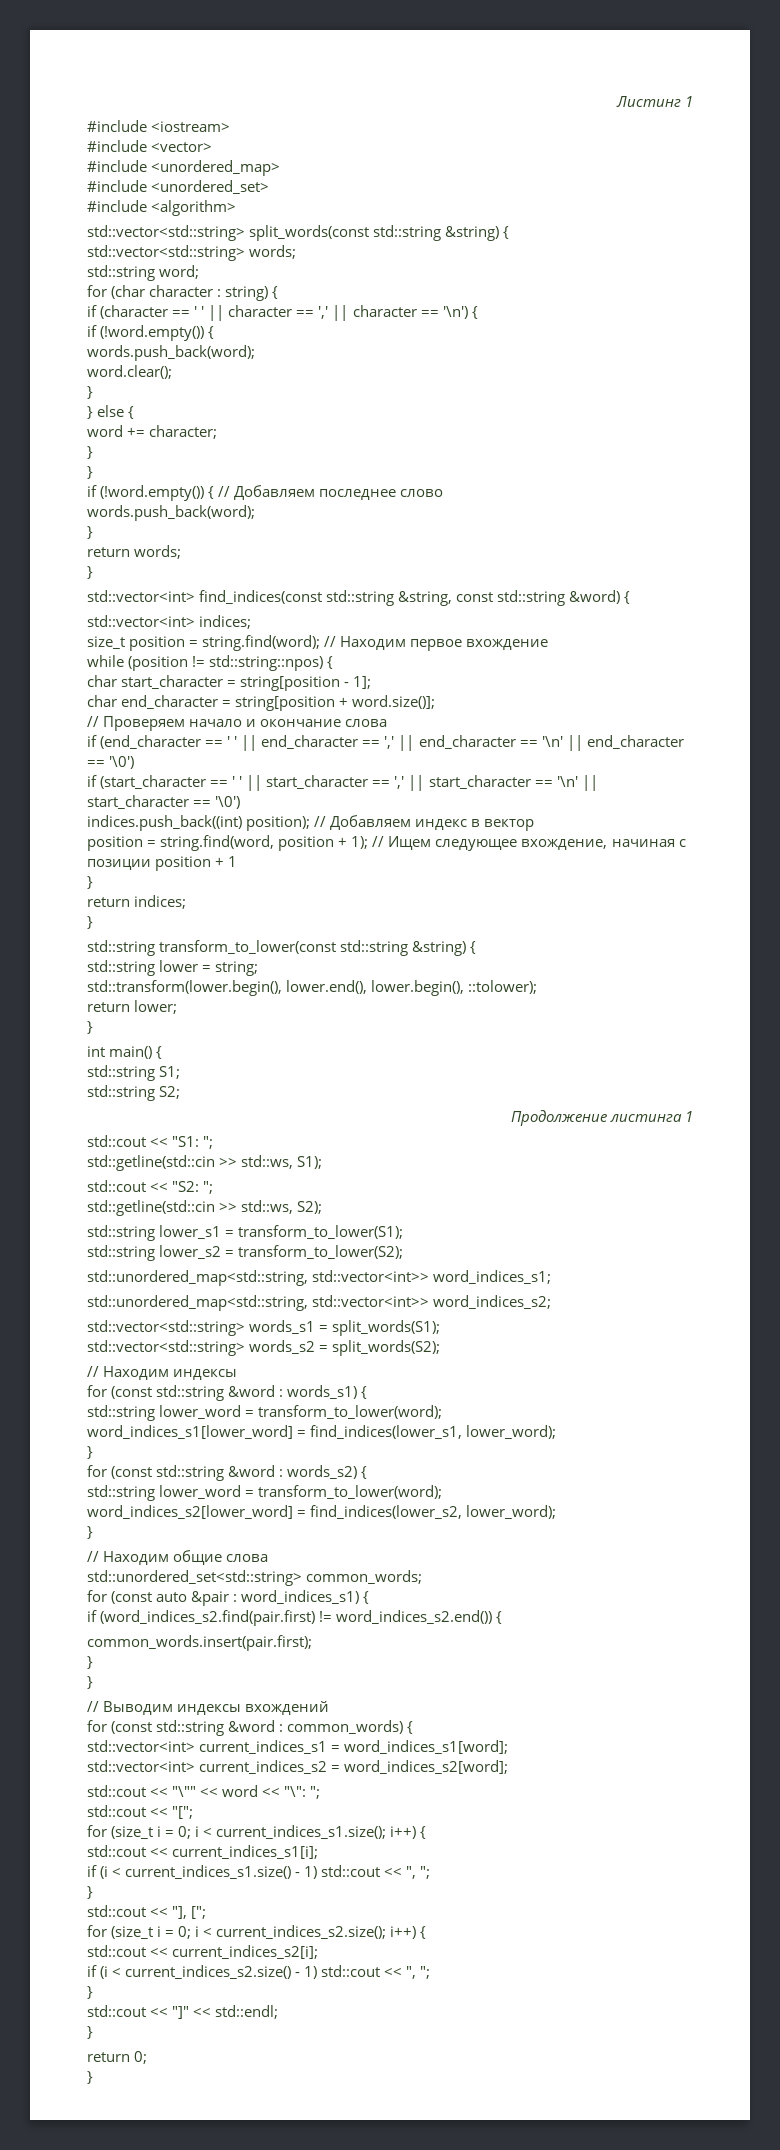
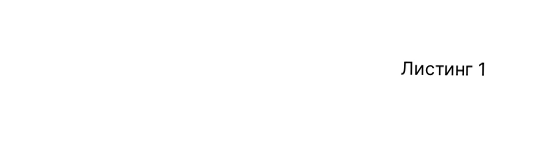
- #include <iostream>
- #include <vector>
- #include <unordered_map>
- #include <unordered_set>
- #include <algorithm>
- std::vector<std::string> split_words(const std::string &string) {
- std::vector<std::string> words;
- std::string word;
- for (char character : string) {
- if (character == ' ' || character == ',' || character == '\n') {
- if (!word.empty()) {
- words.push_back(word);
- word.clear();
- }
- } else {
- word += character;
- }
- }
- if (!word.empty()) { // Добавляем последнее слово
- words.push_back(word);
- }
- return words;
- }
- std::vector<int> find_indices(const std::string &string, const std::string &word) {
- std::vector<int> indices;
- size_t position = string.find(word); // Находим первое вхождение
- while (position != std::string::npos) {
- char start_character = string[position - 1];
- char end_character = string[position + word.size()];
- // Проверяем начало и окончание слова
- if (end_character == ' ' || end_character == ',' || end_character == '\n' || end_character == '\0')
- if (start_character == ' ' || start_character == ',' || start_character == '\n' || start_character == '\0')
- indices.push_back((int) position); // Добавляем индекс в вектор
- position = string.find(word, position + 1); // Ищем следующее вхождение, начиная с позиции position + 1
- }
- return indices;
- }
- std::string transform_to_lower(const std::string &string) {
- std::string lower = string;
- std::transform(lower.begin(), lower.end(), lower.begin(), ::tolower);
- return lower;
- }
- int main() {
- std::string S1;
- std::string S2;
- Продолжение листинга 1
- std::cout << "S1: ";
- std::getline(std::cin >> std::ws, S1);
- std::cout << "S2: ";
- std::getline(std::cin >> std::ws, S2);
- std::string lower_s1 = transform_to_lower(S1);
- std::string lower_s2 = transform_to_lower(S2);
- std::unordered_map<std::string, std::vector<int>> word_indices_s1;
- std::unordered_map<std::string, std::vector<int>> word_indices_s2;
- std::vector<std::string> words_s1 = split_words(S1);
- std::vector<std::string> words_s2 = split_words(S2);
- // Находим индексы
- for (const std::string &word : words_s1) {
- std::string lower_word = transform_to_lower(word);
- word_indices_s1[lower_word] = find_indices(lower_s1, lower_word);
- }
- for (const std::string &word : words_s2) {
- std::string lower_word = transform_to_lower(word);
- word_indices_s2[lower_word] = find_indices(lower_s2, lower_word);
- }
- // Находим общие слова
- std::unordered_set<std::string> common_words;
- for (const auto &pair : word_indices_s1) {
- if (word_indices_s2.find(pair.first) != word_indices_s2.end()) {
- common_words.insert(pair.first);
- }
- }
- // Выводим индексы вхождений
- for (const std::string &word : common_words) {
- std::vector<int> current_indices_s1 = word_indices_s1[word];
- std::vector<int> current_indices_s2 = word_indices_s2[word];
- std::cout << "\"" << word << "\": ";
- std::cout << "[";
- for (size_t i = 0; i < current_indices_s1.size(); i++) {
- std::cout << current_indices_s1[i];
- if (i < current_indices_s1.size() - 1) std::cout << ", ";
- }
- std::cout << "], [";
- for (size_t i = 0; i < current_indices_s2.size(); i++) {
- std::cout << current_indices_s2[i];
- if (i < current_indices_s2.size() - 1) std::cout << ", ";
- }
- std::cout << "]" << std::endl;
- }
- return 0;
- }

